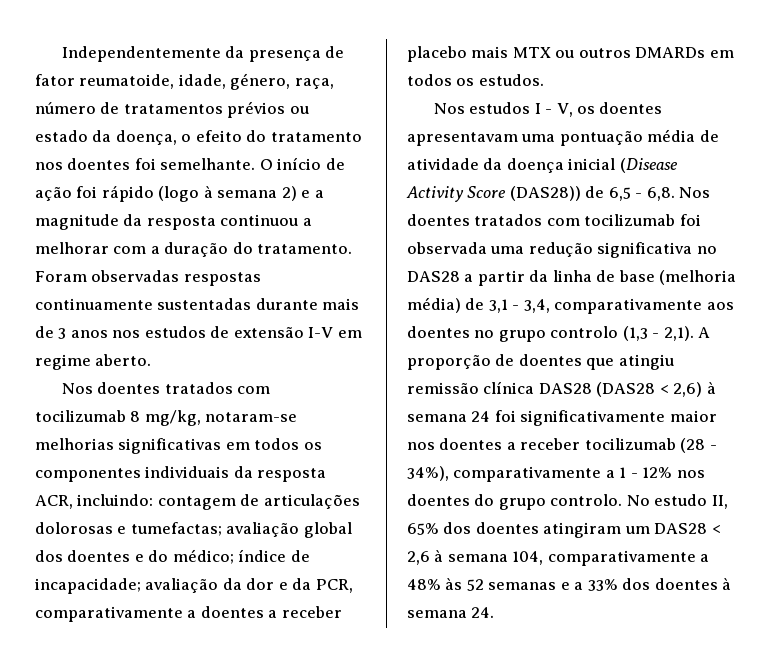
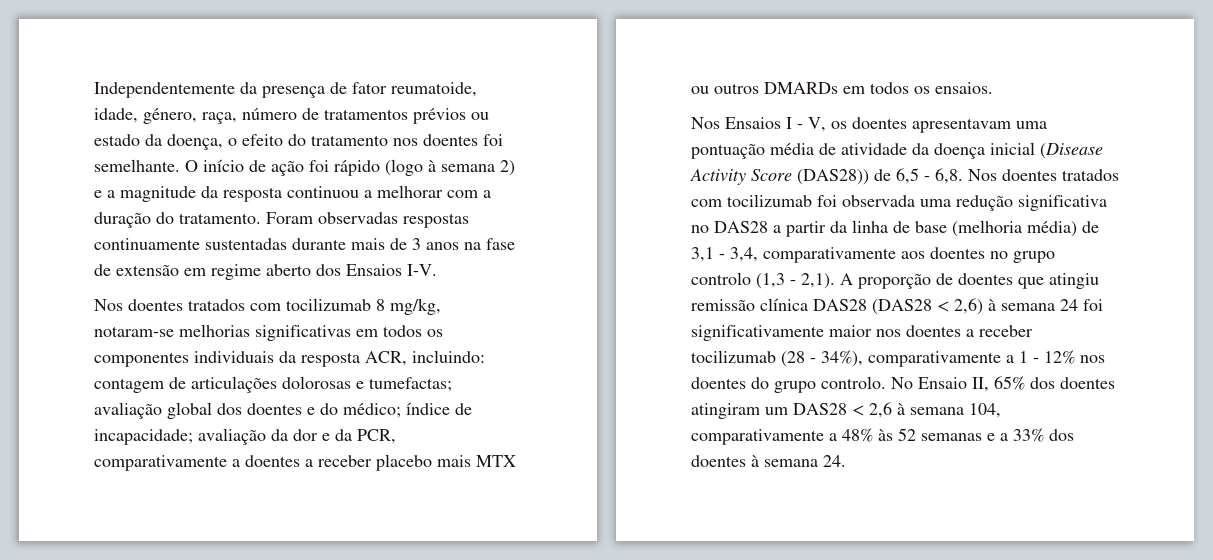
- Foram observadas respostas continuamente sustentadas durante mais de 3 anos nos estudos de extensão I-V em regime aberto.
+ Foram observadas respostas continuamente sustentadas durante mais de 3 anos na fase de extensão em regime aberto dos Ensaios I-V.
- avaliação da dor e da PCR, comparativamente a doentes a receber placebo mais MTX ou outros DMARDs em todos os estudos.
- Nos estudos I - V, os doentes apresentavam uma pontuação média de atividade da doença inicial (Disease Activity Score (DAS28)) de 6,5 - 6,8.
+ avaliação da dor e da PCR, comparativamente a doentes a receber placebo mais MTX ou outros DMARDs em todos os ensaios.
+ Nos Ensaios I - V, os doentes apresentavam uma pontuação média de atividade da doença inicial (Disease Activity Score (DAS28)) de 6,5 - 6,8.
- No estudo II, 65% dos doentes atingiram um DAS28 < 2,6 à semana 104, comparativamente a 48% às 52 semanas e a 33% dos doentes à semana 24.
+ No Ensaio II, 65% dos doentes atingiram um DAS28 < 2,6 à semana 104, comparativamente a 48% às 52 semanas e a 33% dos doentes à semana 24.

